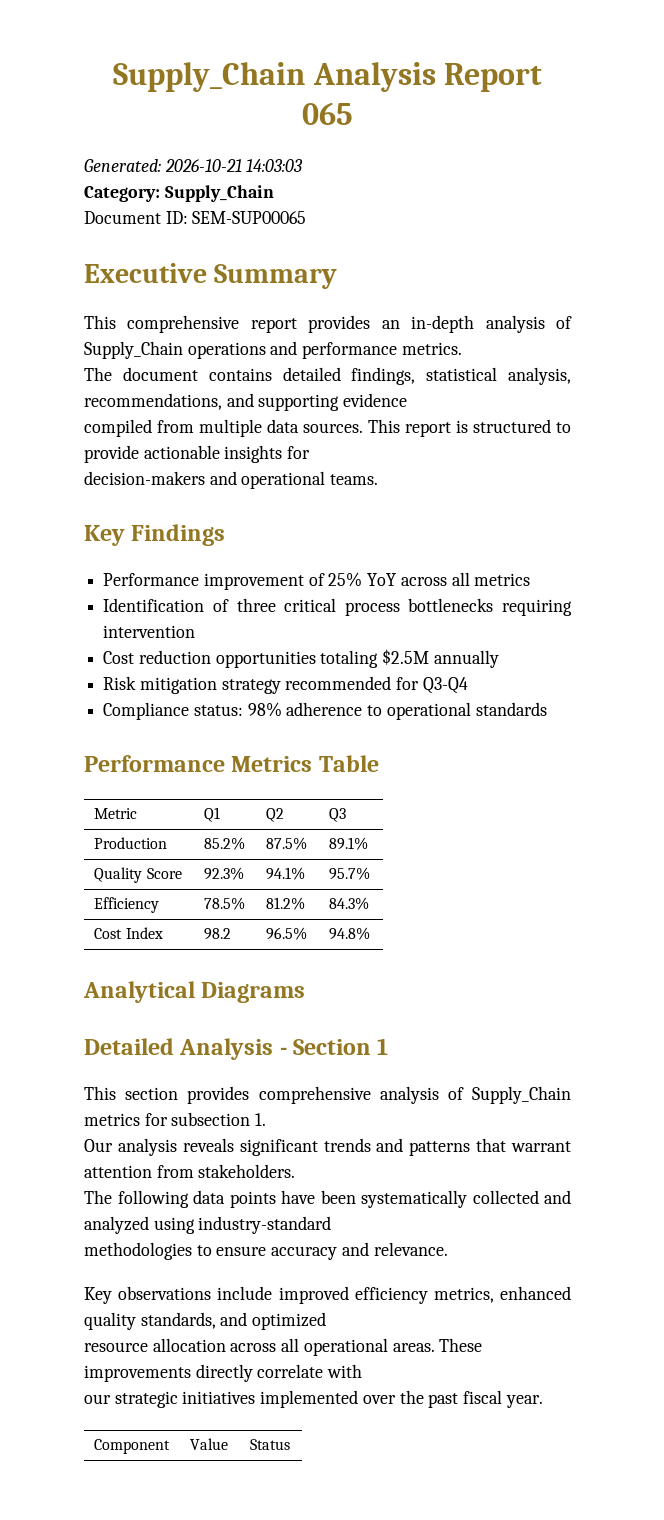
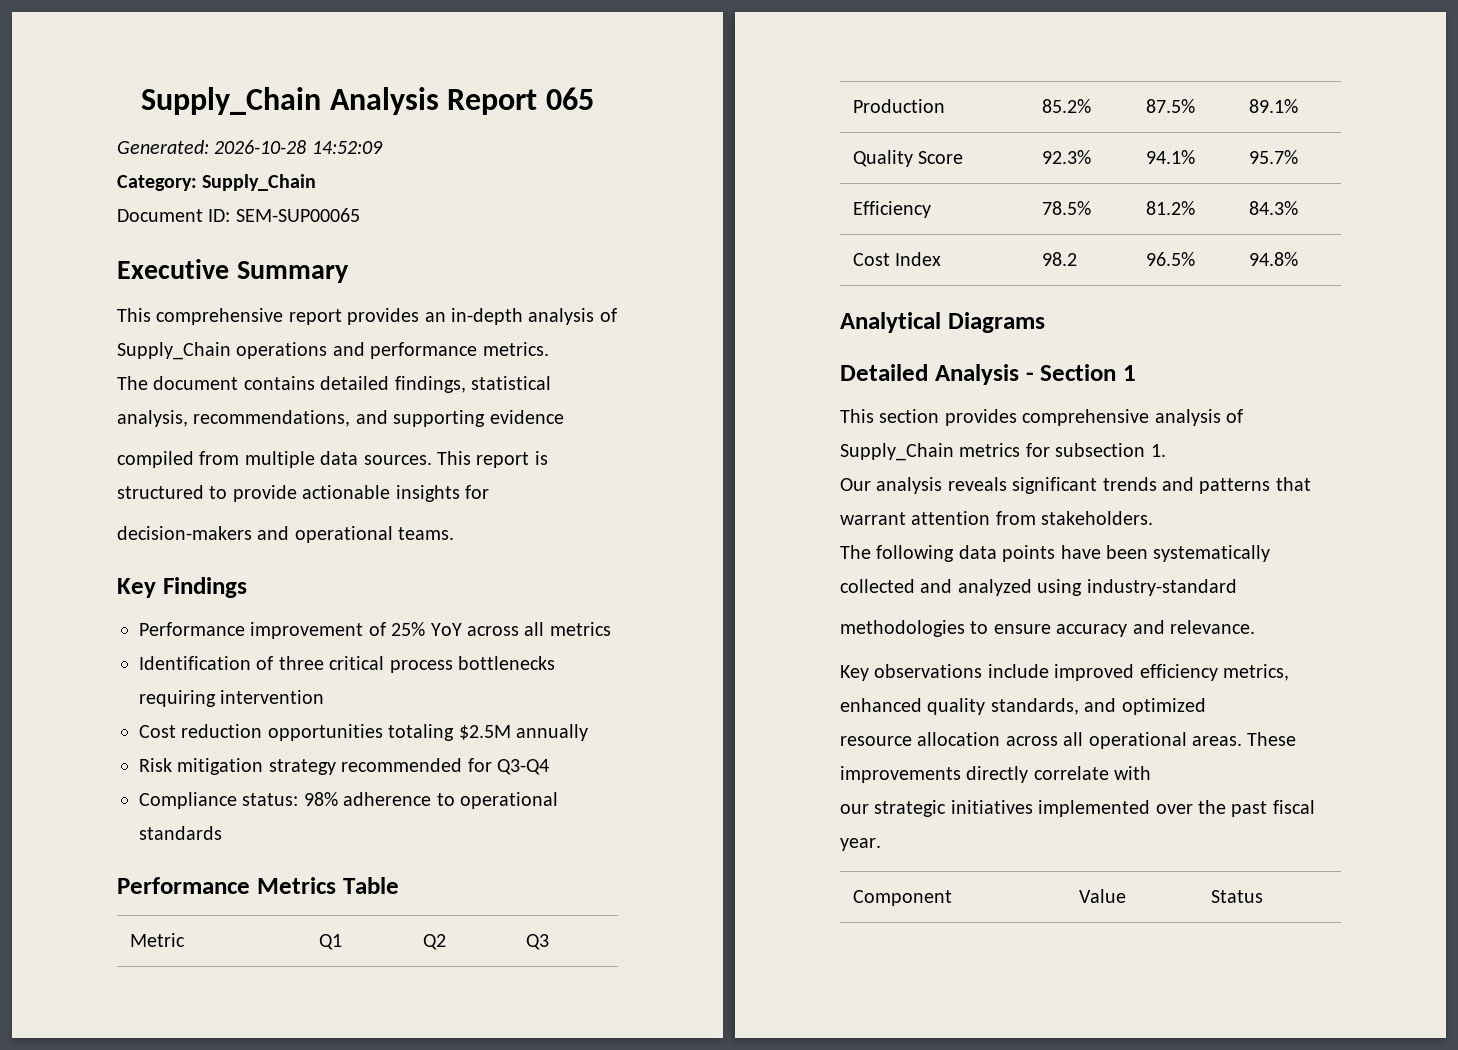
- Generated: 2026-10-21 14:03:03
+ Generated: 2026-10-28 14:52:09

